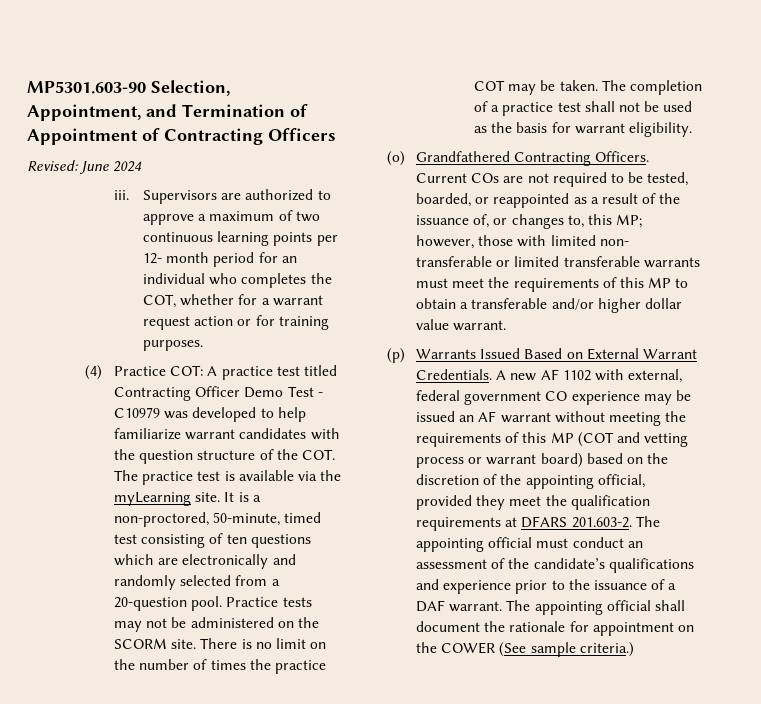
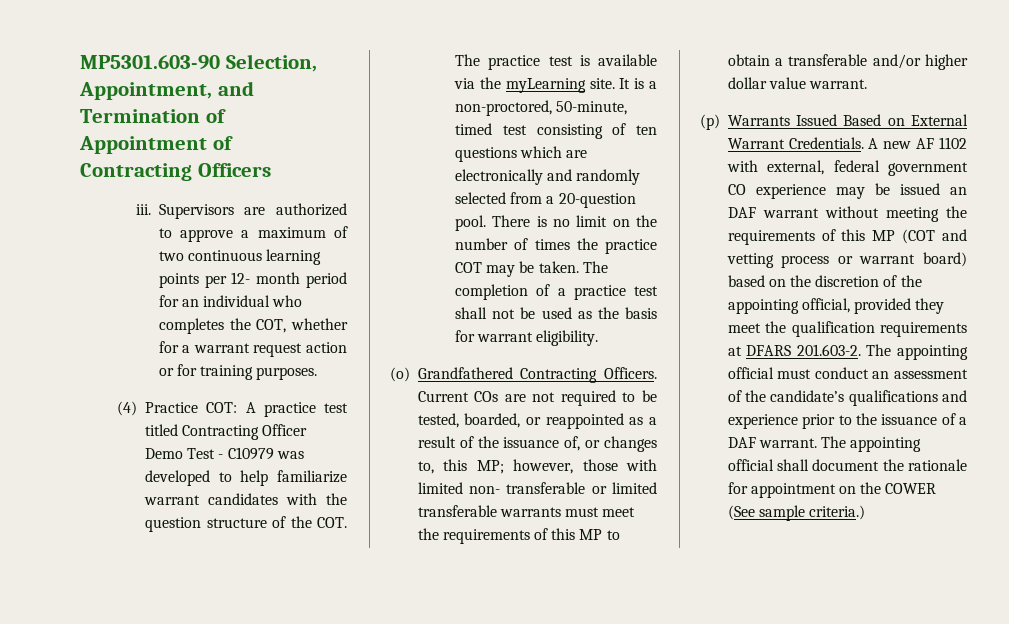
- Revised: June 2024
- Practice tests may not be administered on the SCORM site.
- A new AF 1102 with external, federal government CO experience may be issued an AF warrant without meeting the requirements of this MP (COT and vetting process or warrant board) based on the discretion of the appointing official, provided they meet the qualification requirements at DFARS 201.603-2. The appointing official must conduct an assessment of the candidate’s qualifications and experience prior to the issuance of a DAF warrant.
+ A new AF 1102 with external, federal government CO experience may be issued an DAF warrant without meeting the requirements of this MP (COT and vetting process or warrant board) based on the discretion of the appointing official, provided they meet the qualification requirements at DFARS 201.603-2. The appointing official must conduct an assessment of the candidate’s qualifications and experience prior to the issuance of a DAF warrant.

